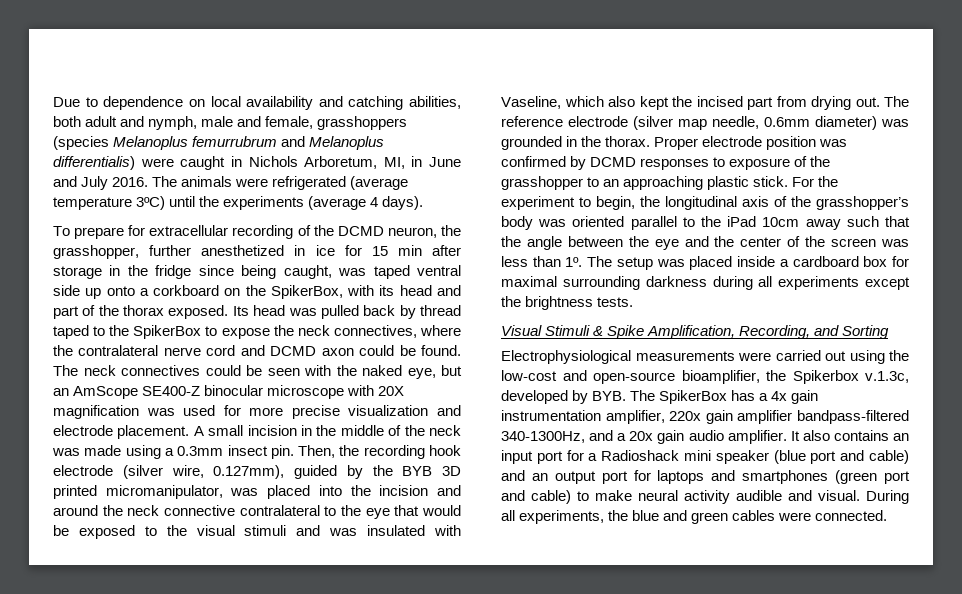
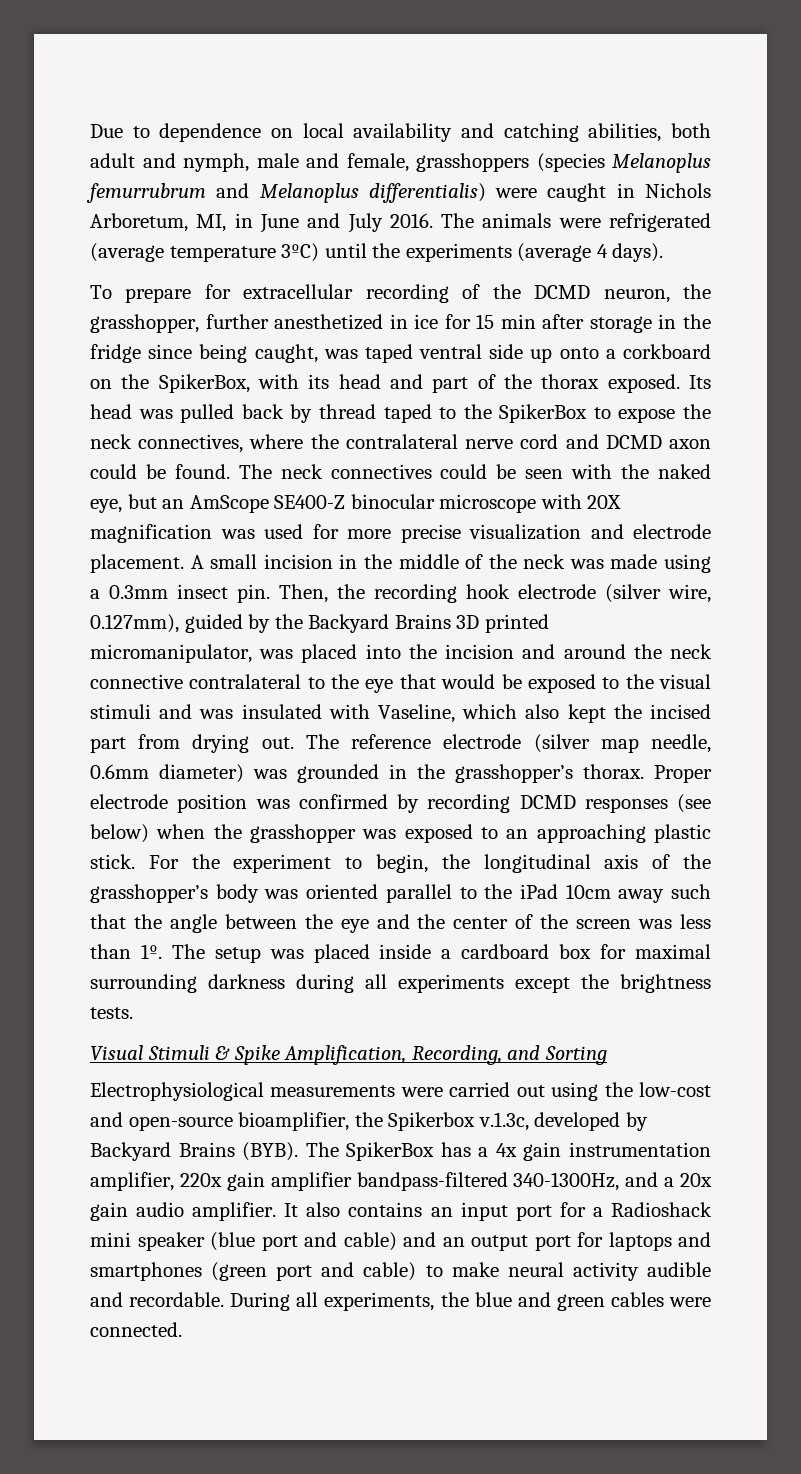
- Then, the recording hook electrode (silver wire, 0.127mm), guided by the BYB 3D printed micromanipulator, was placed into the incision and around the neck connective contralateral to the eye that would be exposed to the visual stimuli and was insulated with Vaseline, which also kept the incised part from drying out.
+ Then, the recording hook electrode (silver wire, 0.127mm), guided by the Backyard Brains 3D printed micromanipulator, was placed into the incision and around the neck connective contralateral to the eye that would be exposed to the visual stimuli and was insulated with Vaseline, which also kept the incised part from drying out.
- The reference electrode (silver map needle, 0.6mm diameter) was grounded in the thorax.
+ The reference electrode (silver map needle, 0.6mm diameter) was grounded in the grasshopper’s thorax.
- Proper electrode position was confirmed by DCMD responses to exposure of the grasshopper to an approaching plastic stick.
+ Proper electrode position was confirmed by recording DCMD responses (see below) when the grasshopper was exposed to an approaching plastic stick.
- Electrophysiological measurements were carried out using the low-cost and open-source bioamplifier, the Spikerbox v.1.3c, developed by BYB. The SpikerBox has a 4x gain instrumentation amplifier, 220x gain amplifier bandpass-filtered 340-1300Hz, and a 20x gain audio amplifier.
+ Electrophysiological measurements were carried out using the low-cost and open-source bioamplifier, the Spikerbox v.1.3c, developed by Backyard Brains (BYB). The SpikerBox has a 4x gain instrumentation amplifier, 220x gain amplifier bandpass-filtered 340-1300Hz, and a 20x gain audio amplifier.
- It also contains an input port for a Radioshack mini speaker (blue port and cable) and an output port for laptops and smartphones (green port and cable) to make neural activity audible and visual.
+ It also contains an input port for a Radioshack mini speaker (blue port and cable) and an output port for laptops and smartphones (green port and cable) to make neural activity audible and recordable.

